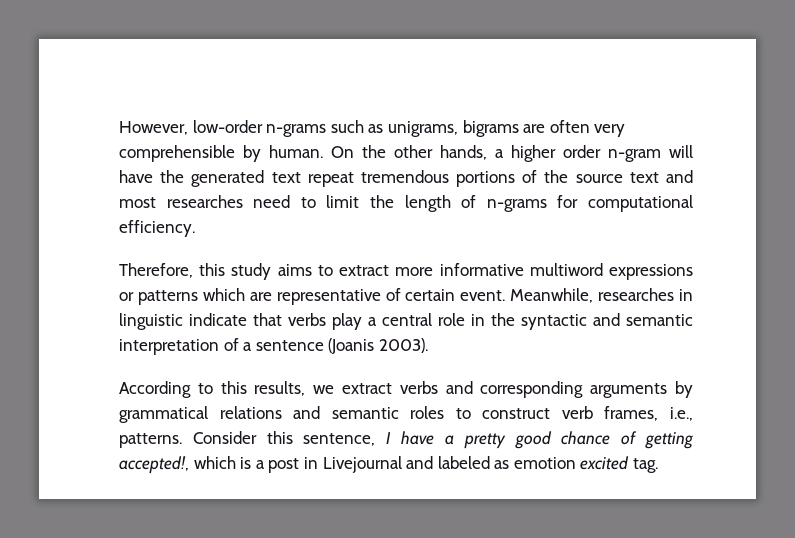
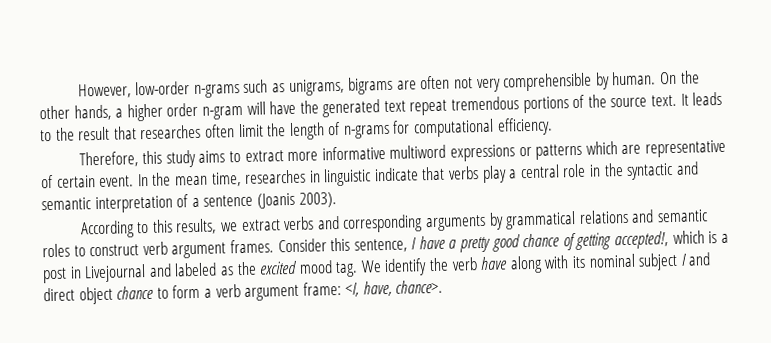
- However, low-order n-grams such as unigrams, bigrams are often very comprehensible by human.
+ However, low-order n-grams such as unigrams, bigrams are often not very comprehensible by human.
- On the other hands, a higher order n-gram will have the generated text repeat tremendous portions of the source text and most researches need to limit the length of n-grams for computational efficiency.
+ On the other hands, a higher order n-gram will have the generated text repeat tremendous portions of the source text. It leads to the result that researches often limit the length of n-grams for computational efficiency.
- Meanwhile, researches in linguistic indicate that verbs play a central role in the syntactic and semantic interpretation of a sentence (Joanis 2003).
+ In the mean time, researches in linguistic indicate that verbs play a central role in the syntactic and semantic interpretation of a sentence (Joanis 2003).
- According to this results, we extract verbs and corresponding arguments by grammatical relations and semantic roles to construct verb frames, i.e., patterns.
+ According to this results, we extract verbs and corresponding arguments by grammatical relations and semantic roles to construct verb argument frames.
- Consider this sentence, I have a pretty good chance of getting accepted!, which is a post in Livejournal and labeled as emotion excited tag.
+ Consider this sentence, I have a pretty good chance of getting accepted!, which is a post in Livejournal and labeled as the excited mood tag. We identify the verb have along with its nominal subject I and direct object chance to form a verb argument frame: <I, have, chance>.

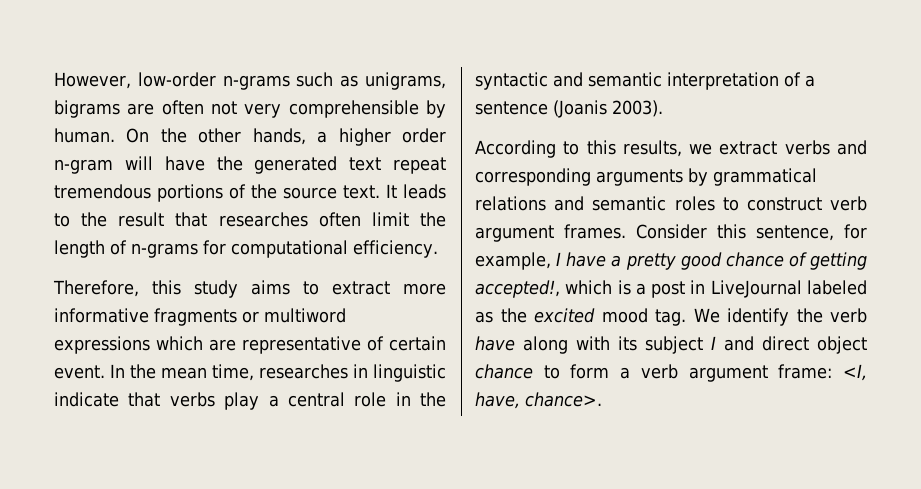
- Therefore, this study aims to extract more informative multiword expressions or patterns which are representative of certain event.
+ Therefore, this study aims to extract more informative fragments or multiword expressions which are representative of certain event.
- Consider this sentence, I have a pretty good chance of getting accepted!, which is a post in Livejournal and labeled as the excited mood tag.
+ Consider this sentence, for example, I have a pretty good chance of getting accepted!, which is a post in LiveJournal labeled as the excited mood tag.
- We identify the verb have along with its nominal subject I and direct object chance to form a verb argument frame: <I, have, chance>.
+ We identify the verb have along with its subject I and direct object chance to form a verb argument frame: <I, have, chance>.

